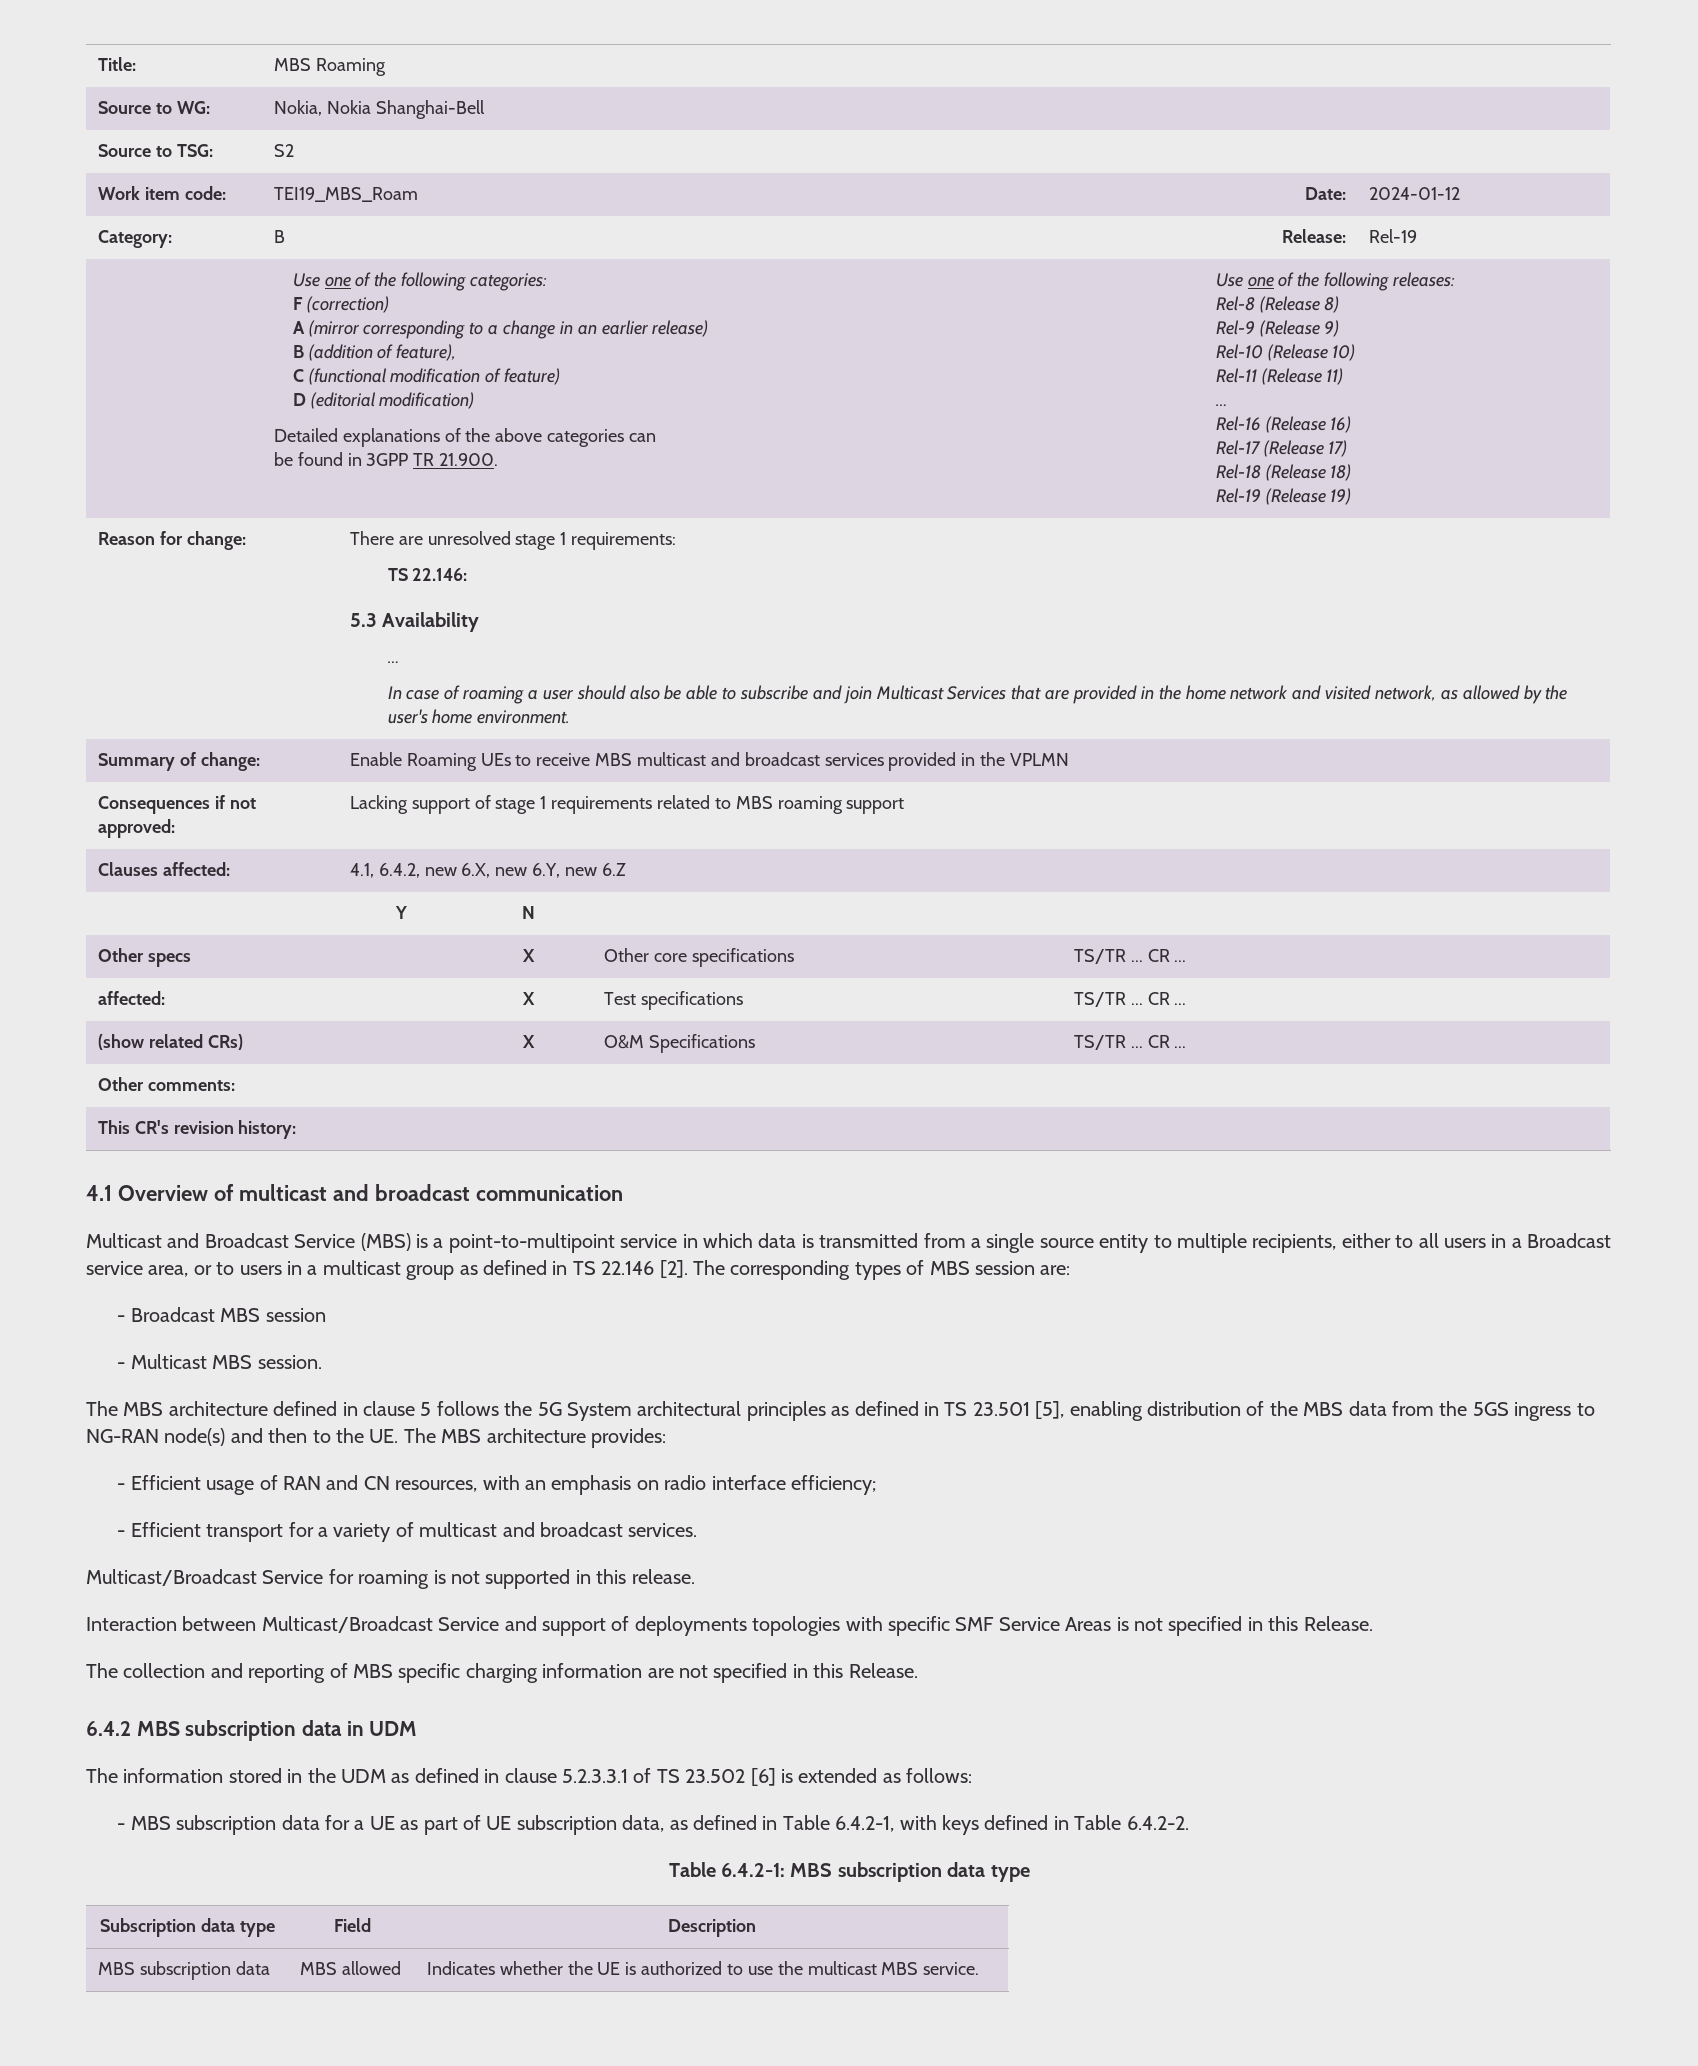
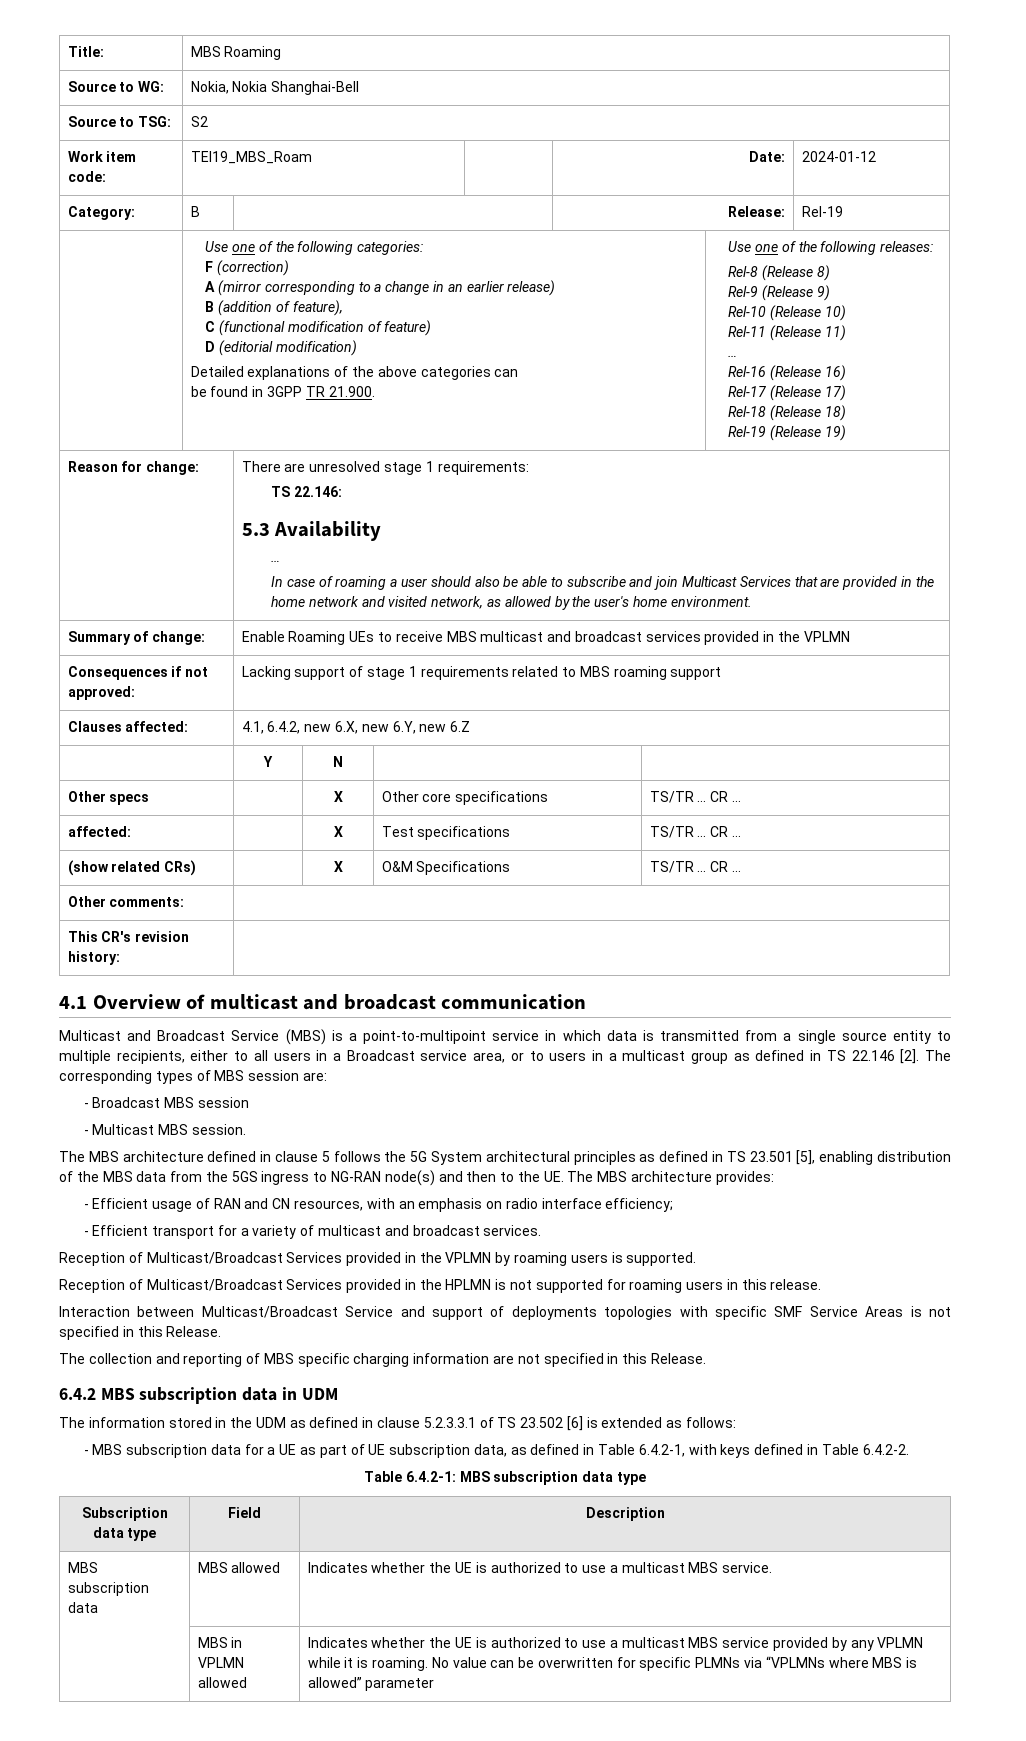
- Multicast/Broadcast Service for roaming is not supported in this release.
+ Reception of Multicast/Broadcast Services provided in the VPLMN by roaming users is supported.
+ Reception of Multicast/Broadcast Services provided in the HPLMN is not supported for roaming users in this release.
- MBS subscription data | MBS allowed | Indicates whether the UE is authorized to use the multicast MBS service.
+ MBS subscription data | MBS allowed | Indicates whether the UE is authorized to use a multicast MBS service.
+ | MBS in VPLMN allowed | Indicates whether the UE is authorized to use a multicast MBS service provided by any VPLMN while it is roaming. No value can be overwritten for specific PLMNs via “VPLMNs where MBS is allowed” parameter

